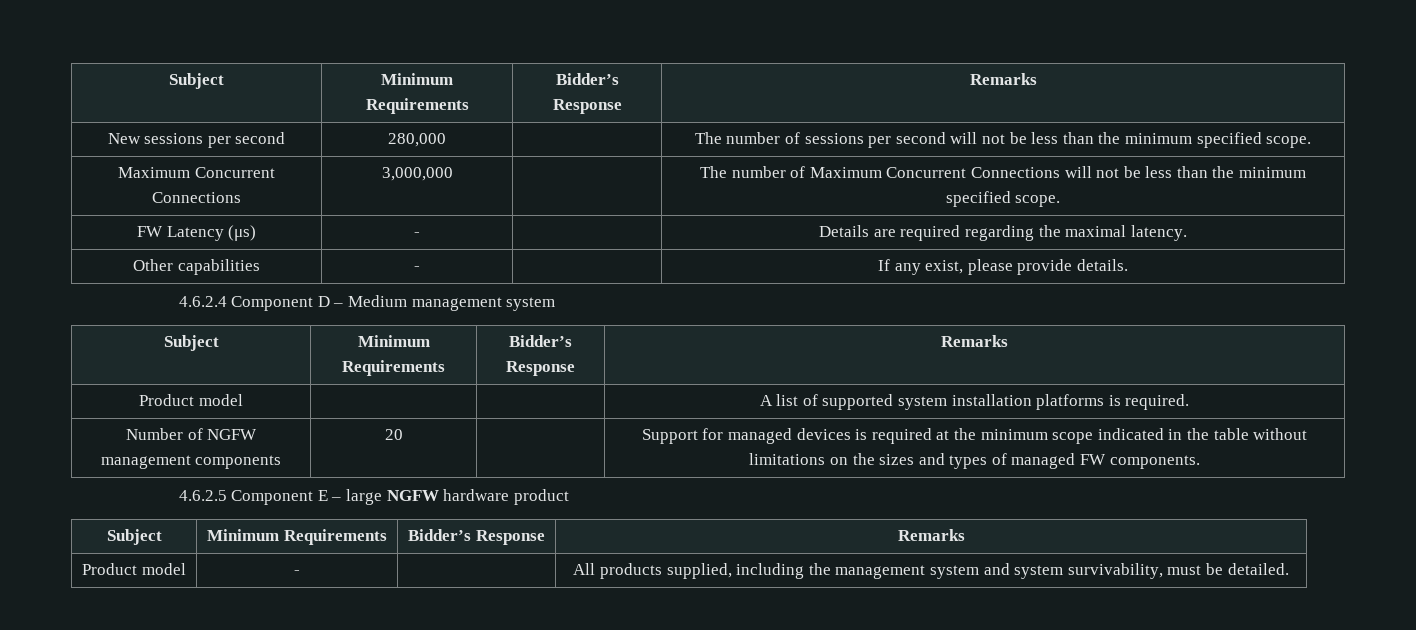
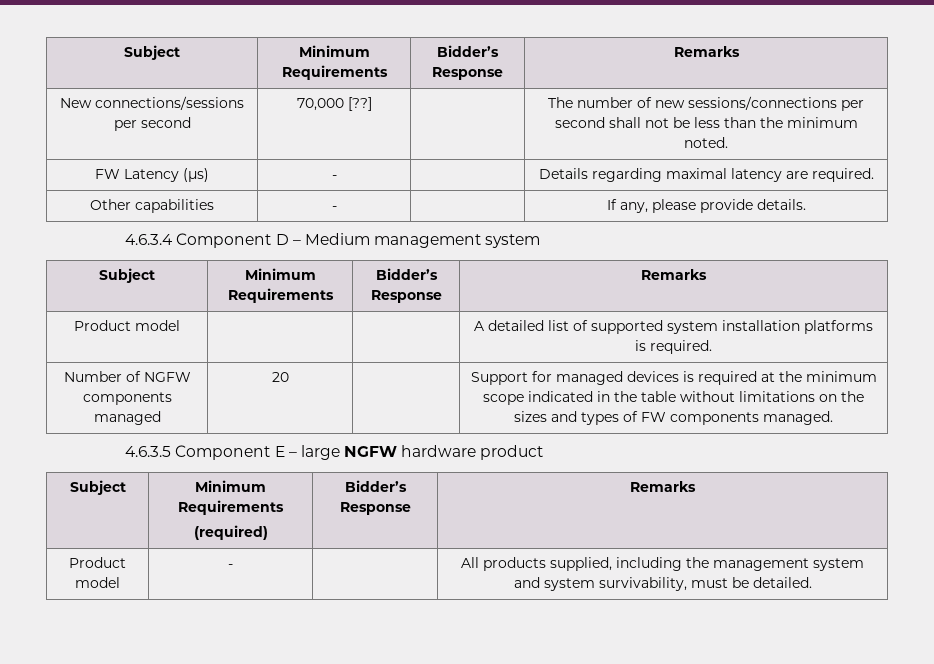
- New sessions per second | 280,000 | | The number of sessions per second will not be less than the minimum specified scope.
- Maximum Concurrent Connections | 3,000,000 | | The number of Maximum Concurrent Connections will not be less than the minimum specified scope.
+ New connections/sessions per second | 70,000 [??] | | The number of new sessions/connections per second shall not be less than the minimum noted.
- FW Latency (μs) | - | | Details are required regarding the maximal latency.
+ FW Latency (μs) | - | | Details regarding maximal latency are required.
- Other capabilities | - | | If any exist, please provide details.
+ Other capabilities | - | | If any, please provide details.
- 4.6.2.4 Component D – Medium management system
+ 4.6.3.4 Component D – Medium management system
- Product model | | | A list of supported system installation platforms is required.
+ Product model | | | A detailed list of supported system installation platforms is required.
- Number of NGFW management components | 20 | | Support for managed devices is required at the minimum scope indicated in the table without limitations on the sizes and types of managed FW components.
- 4.6.2.5 Component E – large NGFW hardware product
- Subject | Minimum Requirements | Bidder’s Response | Remarks
+ Number of NGFW components managed | 20 | | Support for managed devices is required at the minimum scope indicated in the table without limitations on the sizes and types of FW components managed.
+ 4.6.3.5 Component E – large NGFW hardware product
+ Subject | Minimum Requirements
+ (required) | Bidder’s Response | Remarks

